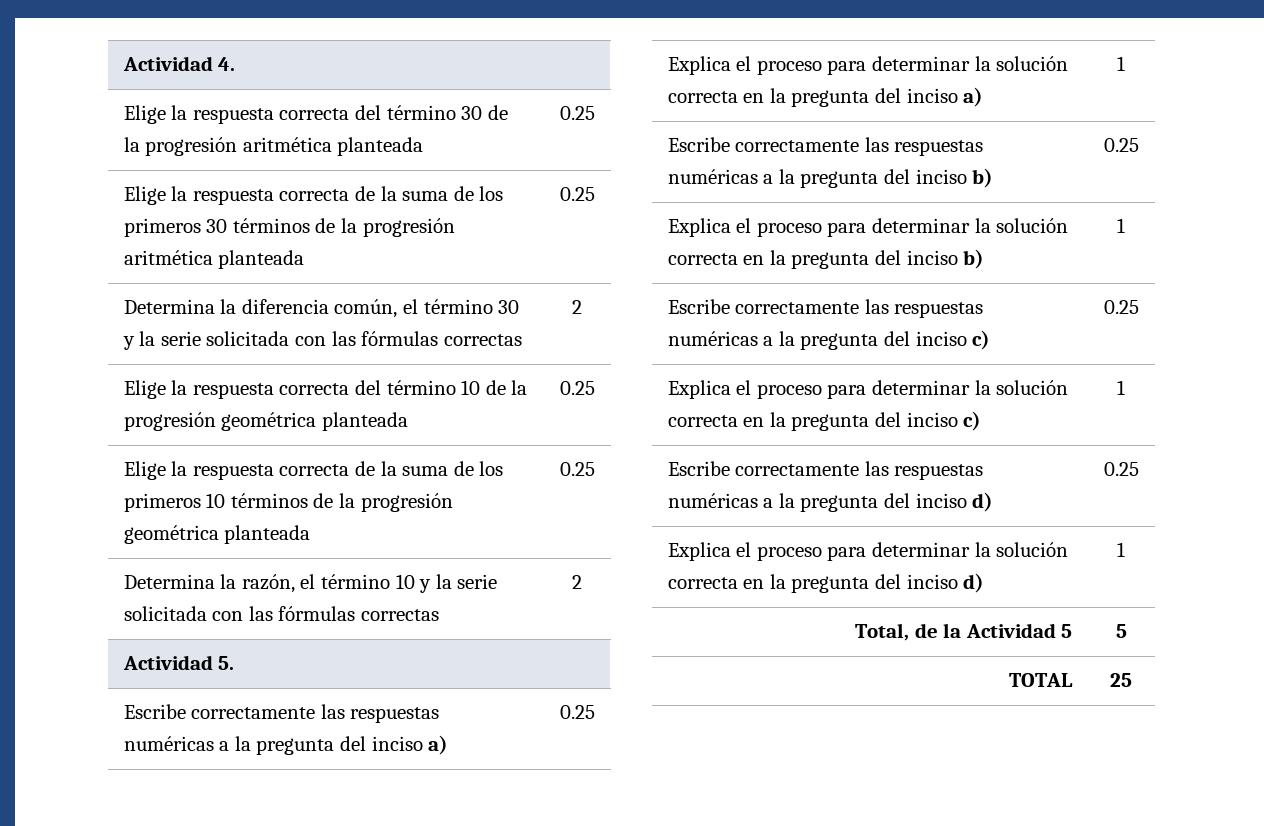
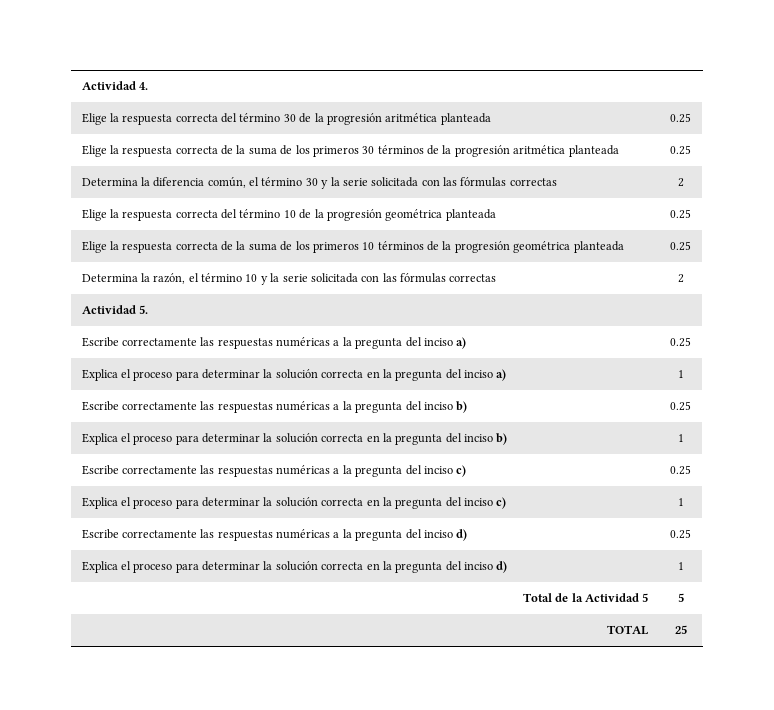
- Total, de la Actividad 5 | 5
+ Total de la Actividad 5 | 5

